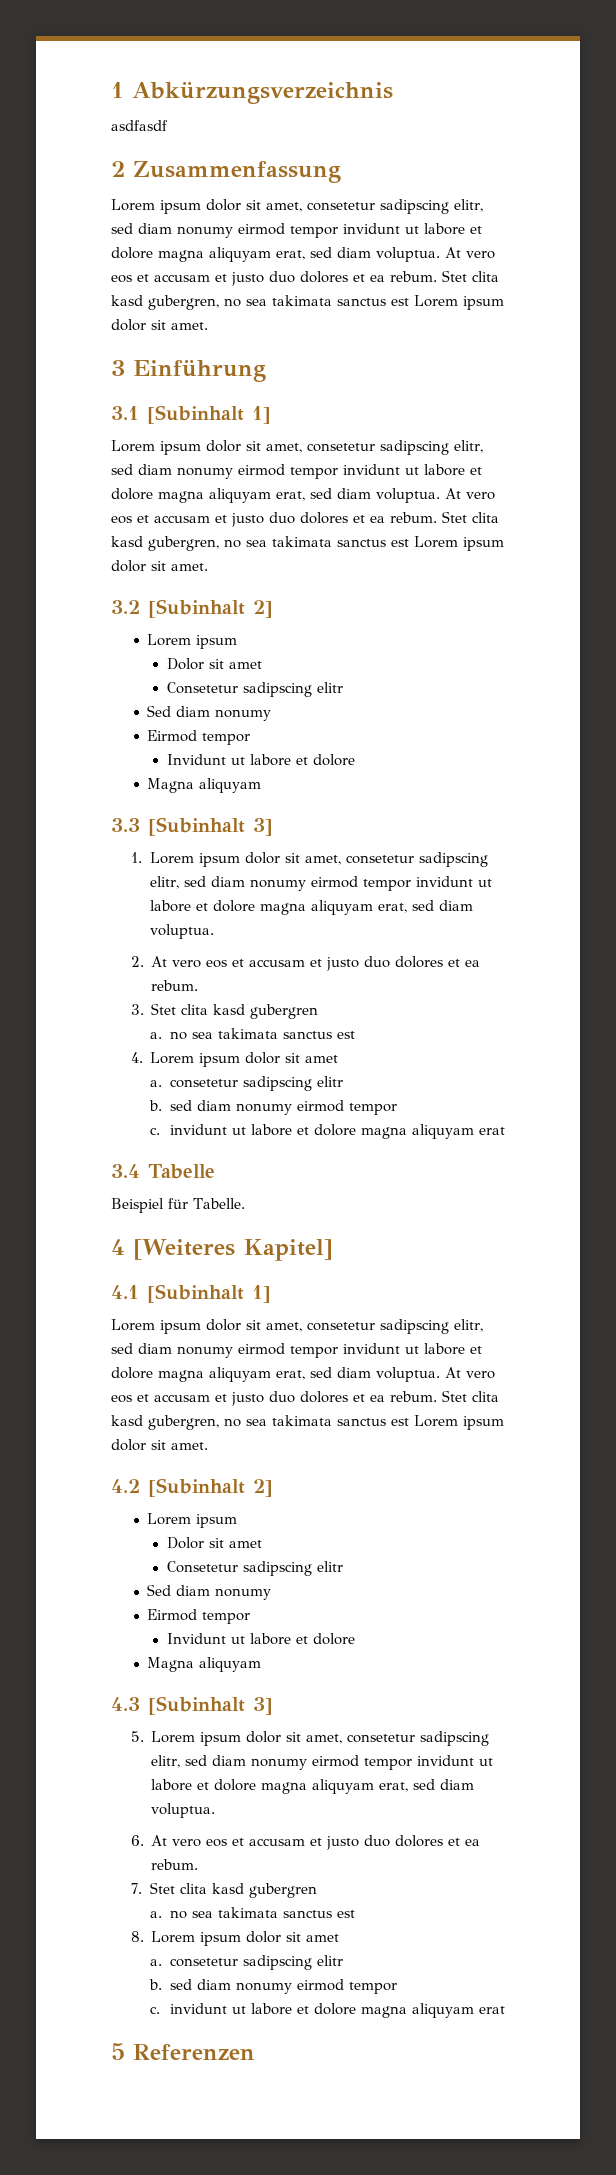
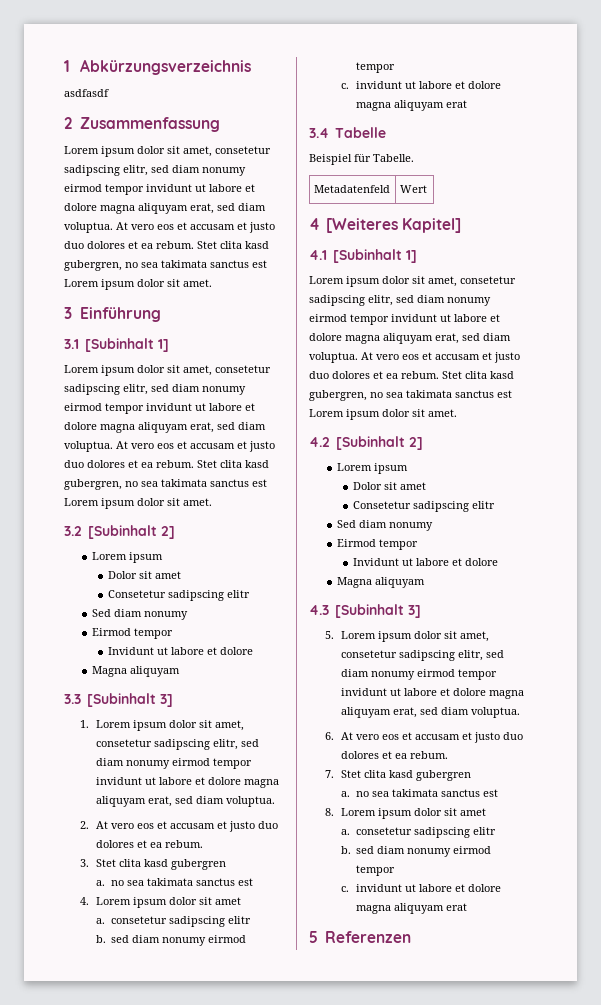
+ Metadatenfeld | Wert

